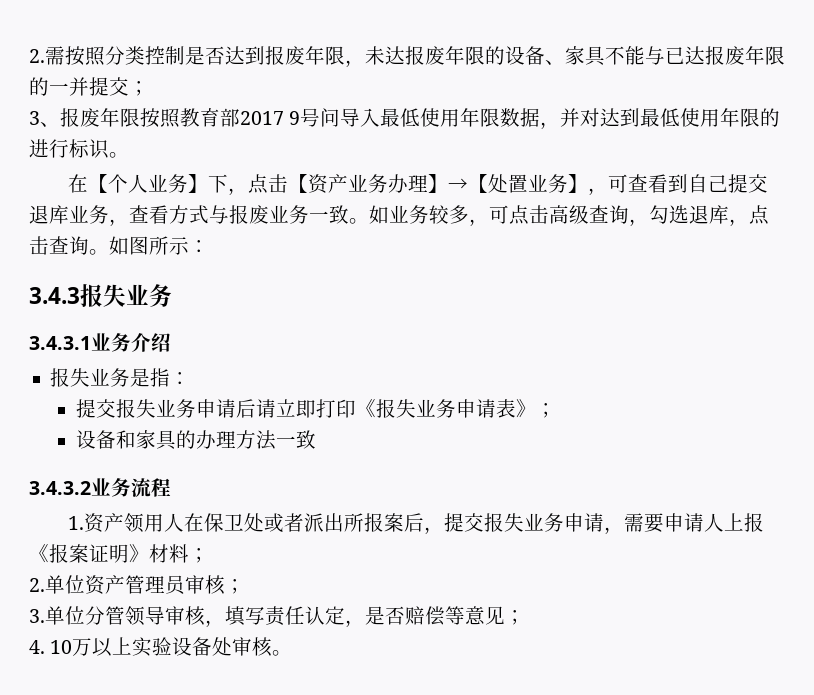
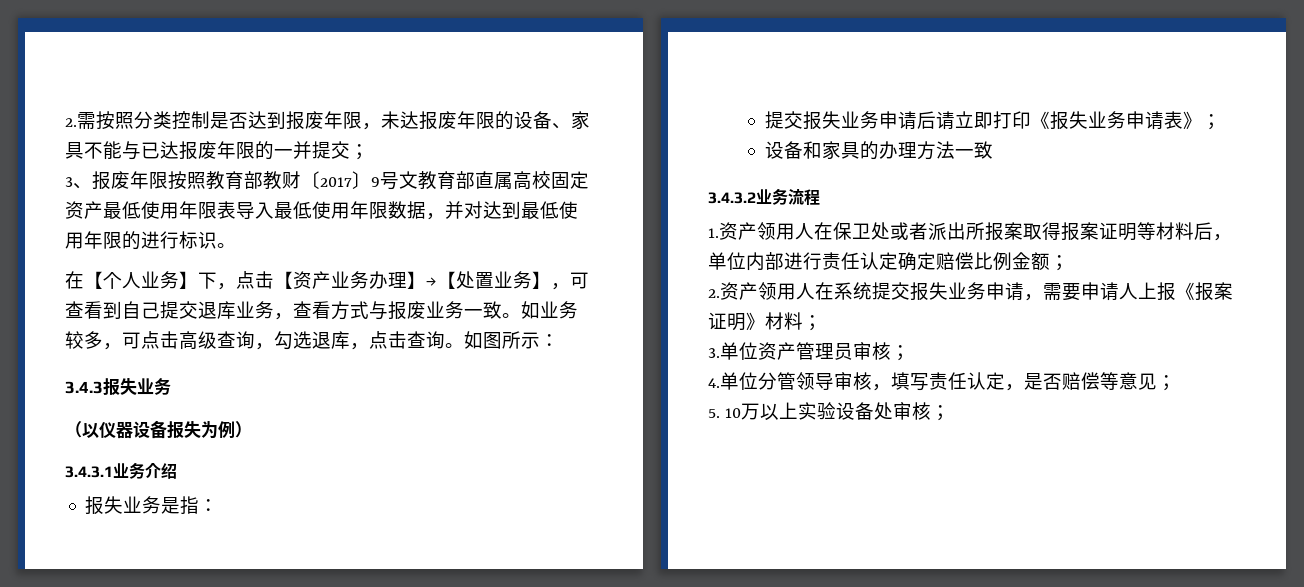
- 3、报废年限按照教育部2017 9号问导入最低使用年限数据，并对达到最低使用年限的进行标识。
+ 3、报废年限按照教育部教财〔2017〕9号文教育部直属高校固定资产最低使用年限表导入最低使用年限数据，并对达到最低使用年限的进行标识。
+ （以仪器设备报失为例）
- 1.资产领用人在保卫处或者派出所报案后，提交报失业务申请，需要申请人上报《报案证明》材料；
+ 1.资产领用人在保卫处或者派出所报案取得报案证明等材料后，单位内部进行责任认定确定赔偿比例金额；
+ 2.资产领用人在系统提交报失业务申请，需要申请人上报《报案证明》材料；
- 2.单位资产管理员审核；
+ 3.单位资产管理员审核；
- 3.单位分管领导审核，填写责任认定，是否赔偿等意见；
+ 4.单位分管领导审核，填写责任认定，是否赔偿等意见；
- 4. 10万以上实验设备处审核。
+ 5. 10万以上实验设备处审核；

